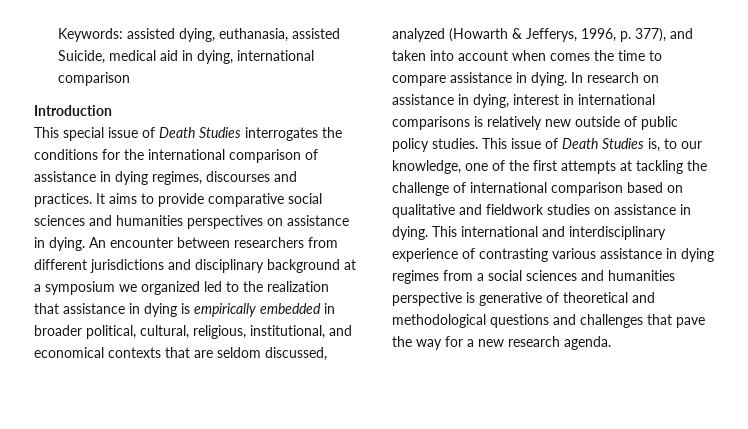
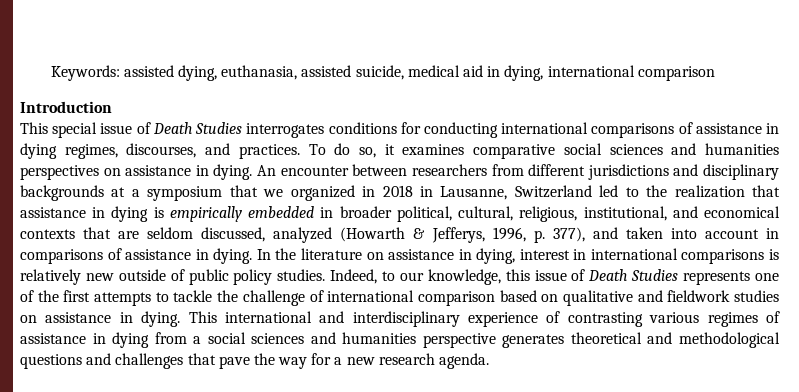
- Keywords: assisted dying, euthanasia, assisted Suicide, medical aid in dying, international comparison
+ Keywords: assisted dying, euthanasia, assisted suicide, medical aid in dying, international comparison
- This special issue of Death Studies interrogates the conditions for the international comparison of assistance in dying regimes, discourses and practices.
+ This special issue of Death Studies interrogates conditions for conducting international comparisons of assistance in dying regimes, discourses, and practices.
- It aims to provide comparative social sciences and humanities perspectives on assistance in dying.
+ To do so, it examines comparative social sciences and humanities perspectives on assistance in dying.
- An encounter between researchers from different jurisdictions and disciplinary background at a symposium we organized led to the realization that assistance in dying is empirically embedded in broader political, cultural, religious, institutional, and economical contexts that are seldom discussed, analyzed (Howarth & Jefferys, 1996, p. 377), and taken into account when comes the time to compare assistance in dying.
+ An encounter between researchers from different jurisdictions and disciplinary backgrounds at a symposium that we organized in 2018 in Lausanne, Switzerland led to the realization that assistance in dying is empirically embedded in broader political, cultural, religious, institutional, and economical contexts that are seldom discussed, analyzed (Howarth & Jefferys, 1996, p. 377), and taken into account in comparisons of assistance in dying.
- In research on assistance in dying, interest in international comparisons is relatively new outside of public policy studies.
+ In the literature on assistance in dying, interest in international comparisons is relatively new outside of public policy studies.
- This issue of Death Studies is, to our knowledge, one of the first attempts at tackling the challenge of international comparison based on qualitative and fieldwork studies on assistance in dying.
+ Indeed, to our knowledge, this issue of Death Studies represents one of the first attempts to tackle the challenge of international comparison based on qualitative and fieldwork studies on assistance in dying.
- This international and interdisciplinary experience of contrasting various assistance in dying regimes from a social sciences and humanities perspective is generative of theoretical and methodological questions and challenges that pave the way for a new research agenda.
+ This international and interdisciplinary experience of contrasting various regimes of assistance in dying from a social sciences and humanities perspective generates theoretical and methodological questions and challenges that pave the way for a new research agenda.

